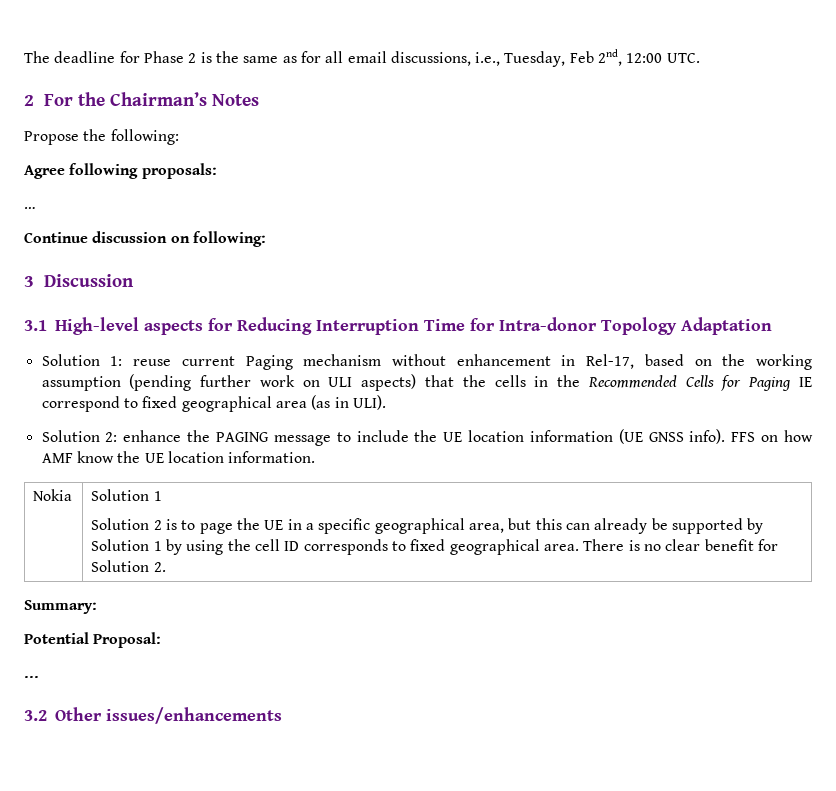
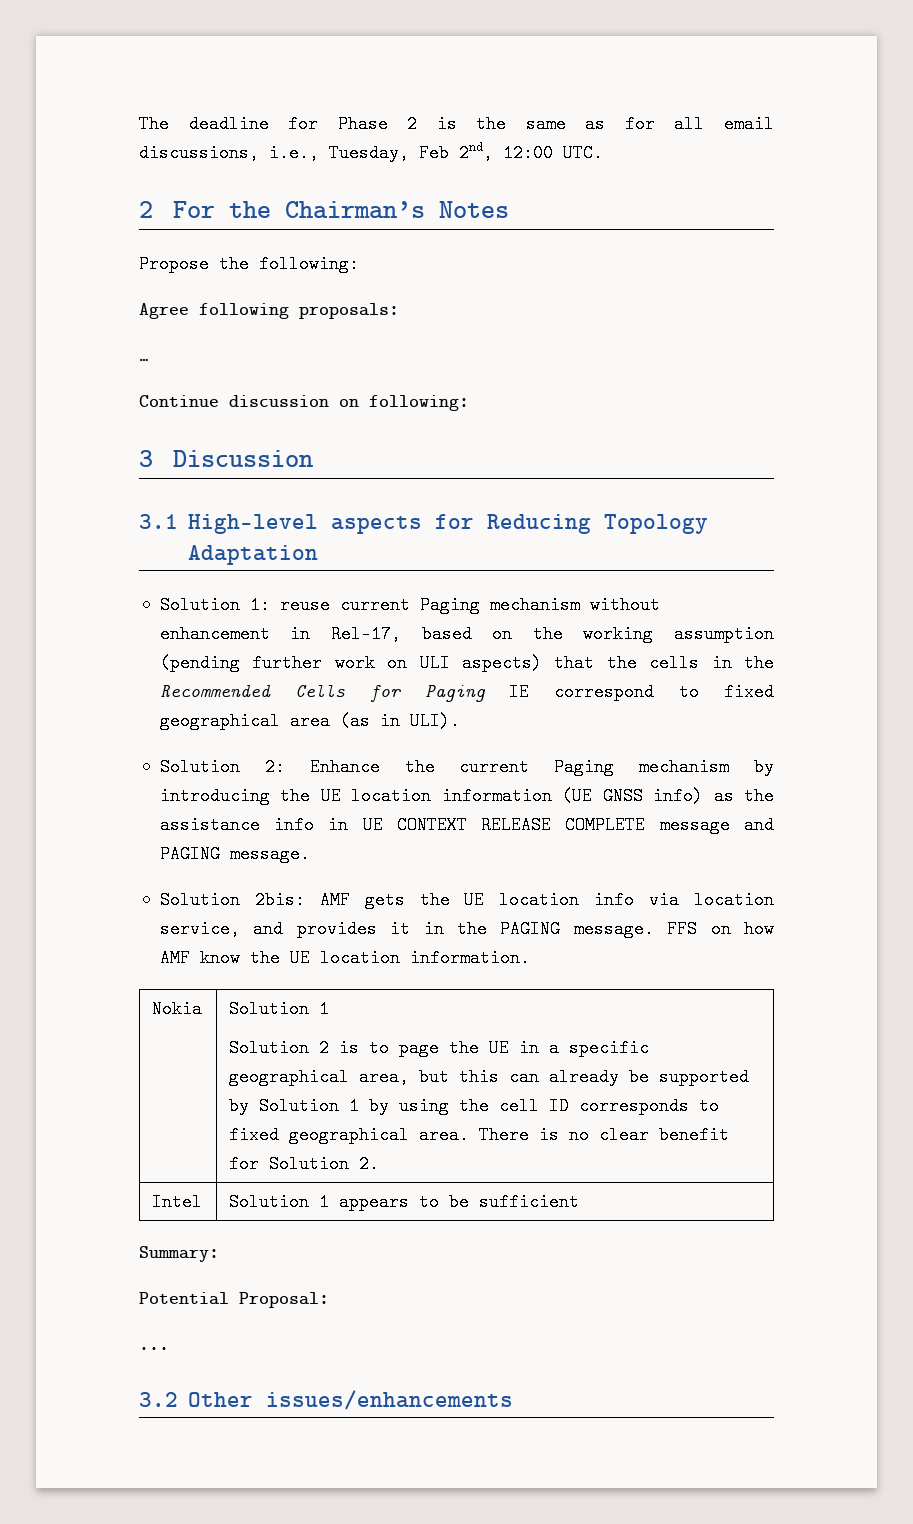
- 3.1 High-level aspects for Reducing Interruption Time for Intra-donor Topology Adaptation
+ 3.1 High-level aspects for Reducing Topology Adaptation
- Solution 2: enhance the PAGING message to include the UE location information (UE GNSS info).
+ Solution 2: Enhance the current Paging mechanism by introducing the UE location information (UE GNSS info) as the assistance info in UE CONTEXT RELEASE COMPLETE message and PAGING message.
+ Solution 2bis: AMF gets the UE location info via location service, and provides it in the PAGING message.
+ Intel | Solution 1 appears to be sufficient

